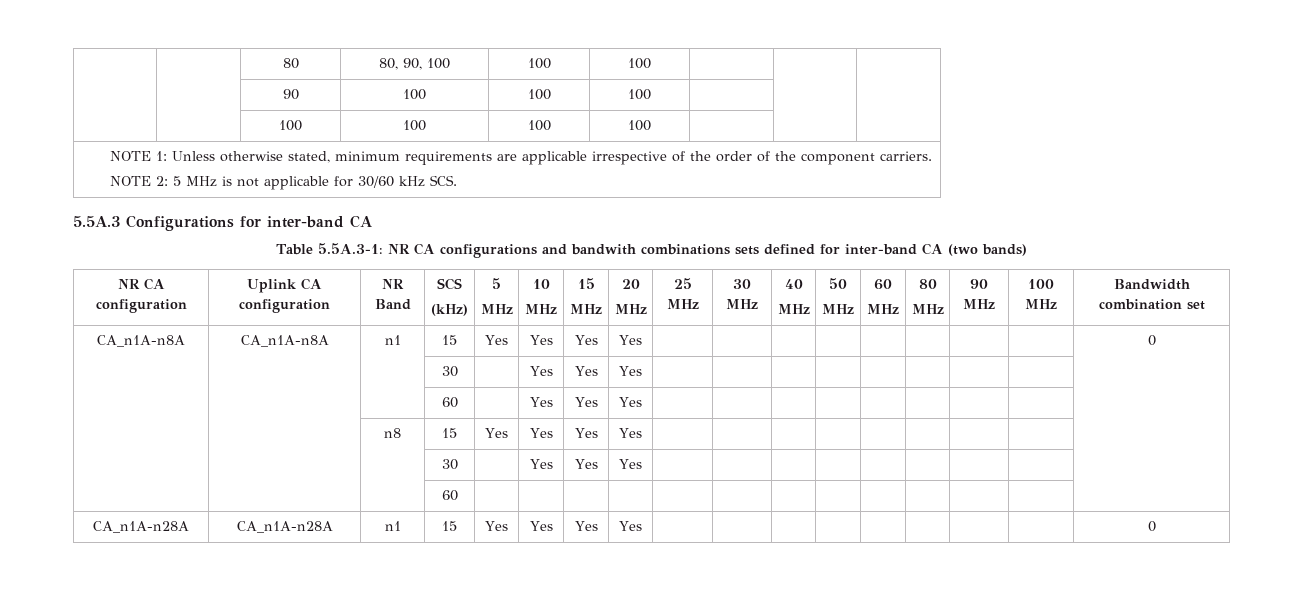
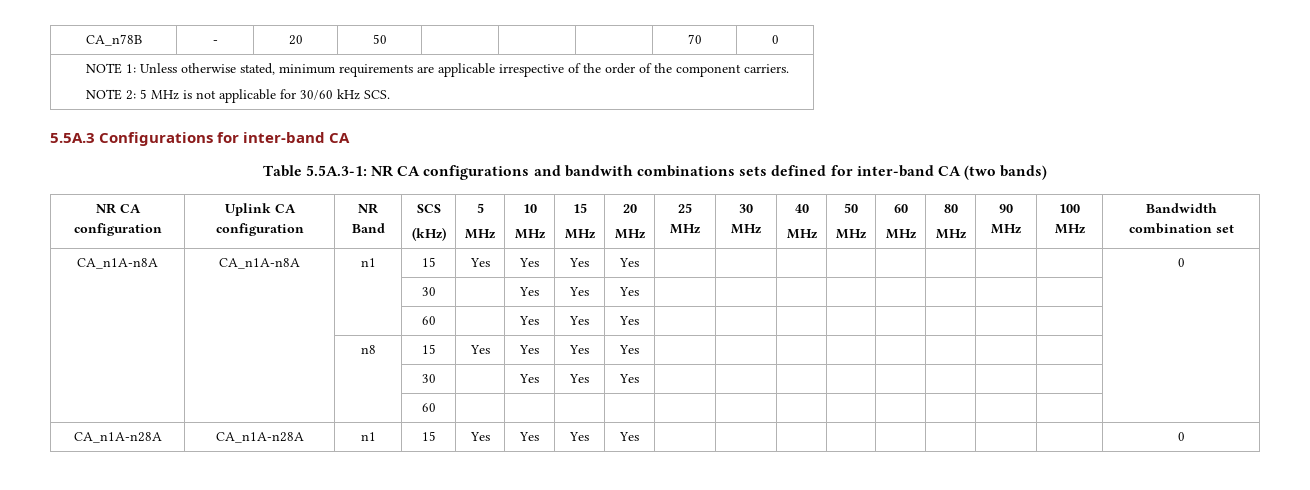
- | | 80 | 80, 90, 100 | 100 | 100 | | |
- | | 90 | 100 | 100 | 100 | | |
- | | 100 | 100 | 100 | 100 | | |
+ CA_n78B | - | 20 | 50 | | | | 70 | 0

